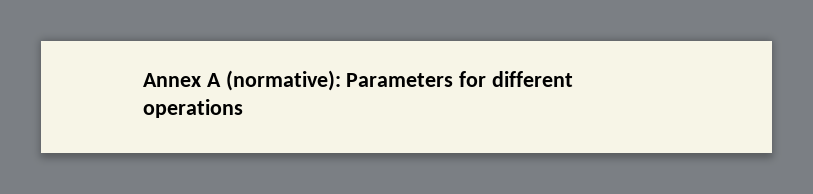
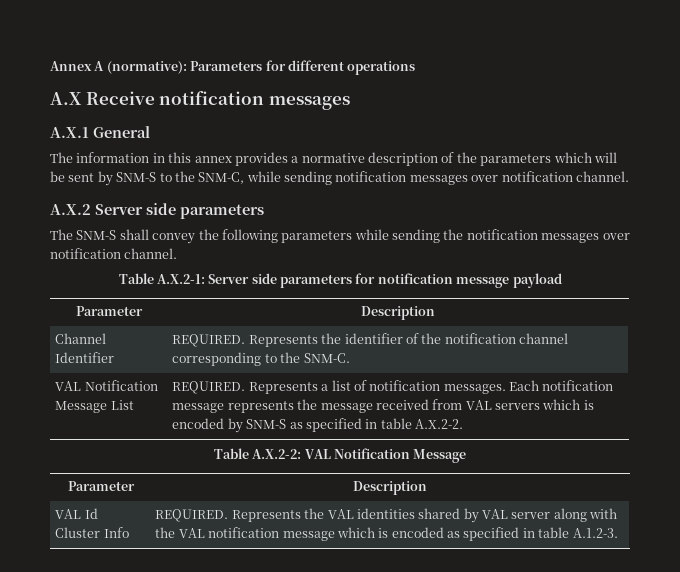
+ A.X Receive notification messages
+ A.X.1 General
+ The information in this annex provides a normative description of the parameters which will be sent by SNM-S to the SNM-C, while sending notification messages over notification channel.
+ A.X.2 Server side parameters
+ The SNM-S shall convey the following parameters while sending the notification messages over notification channel.
+ Table A.X.2-1: Server side parameters for notification message payload
+ Parameter | Description
+ Channel Identifier | REQUIRED. Represents the identifier of the notification channel corresponding to the SNM-C.
+ VAL Notification Message List | REQUIRED. Represents a list of notification messages. Each notification message represents the message received from VAL servers which is encoded by SNM-S as specified in table A.X.2-2.
+ Table A.X.2-2: VAL Notification Message
+ Parameter | Description
+ VAL Id Cluster Info | REQUIRED. Represents the VAL identities shared by VAL server along with the VAL notification message which is encoded as specified in table A.1.2-3.

